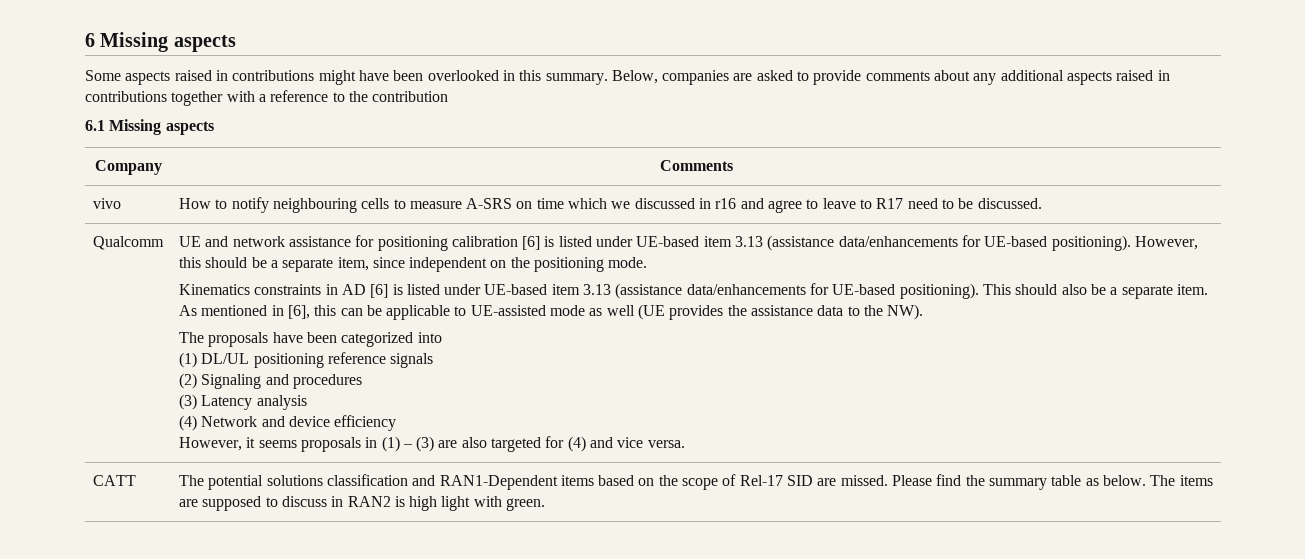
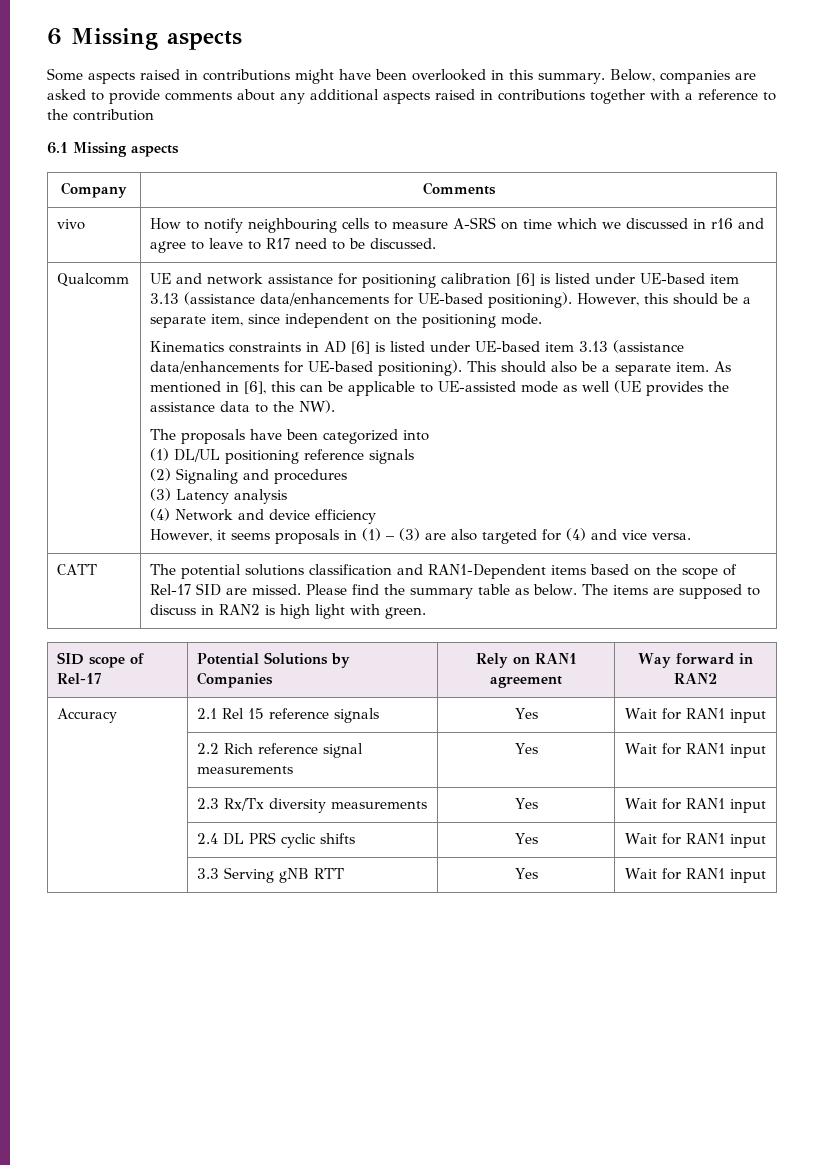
+ SID scope of Rel-17 | Potential Solutions by Companies | Rely on RAN1 agreement | Way forward in RAN2
+ Accuracy | 2.1 Rel 15 reference signals | Yes | Wait for RAN1 input
+ | 2.2 Rich reference signal measurements | Yes | Wait for RAN1 input
+ | 2.3 Rx/Tx diversity measurements | Yes | Wait for RAN1 input
+ | 2.4 DL PRS cyclic shifts | Yes | Wait for RAN1 input
+ | 3.3 Serving gNB RTT | Yes | Wait for RAN1 input

